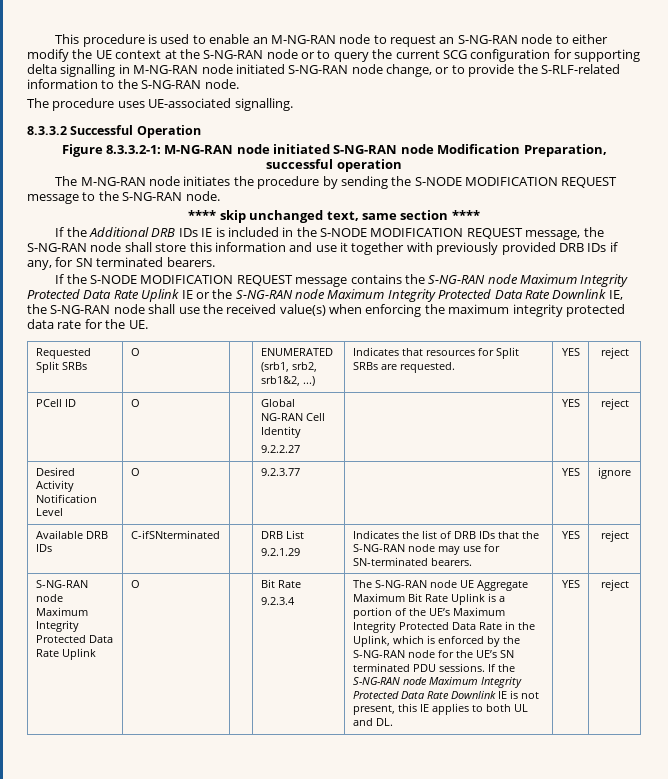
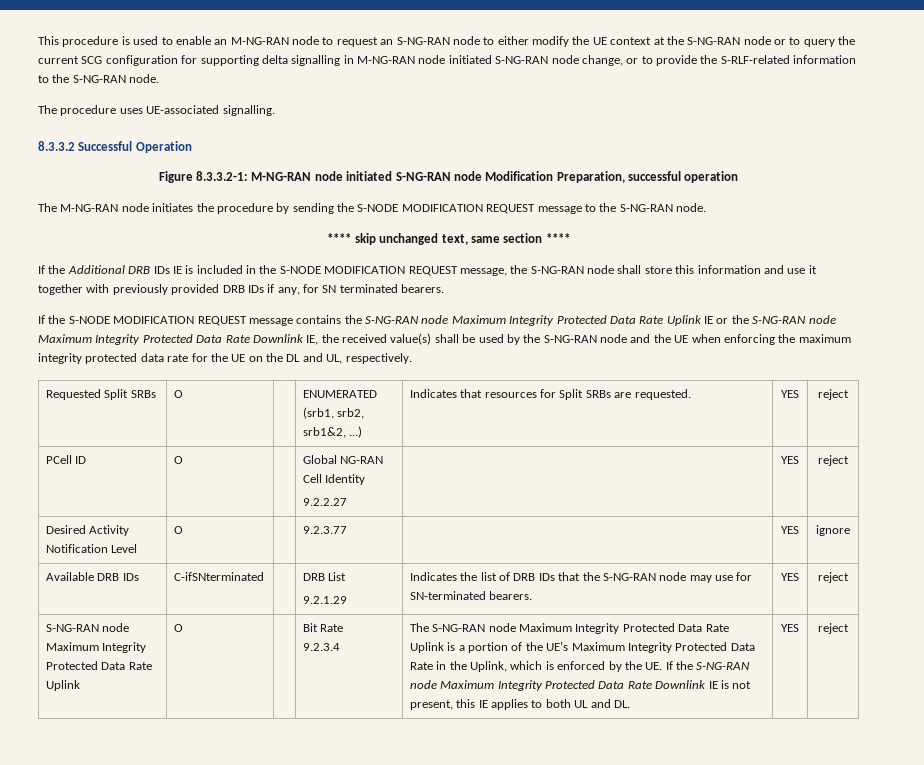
- If the S-NODE MODIFICATION REQUEST message contains the S-NG-RAN node Maximum Integrity Protected Data Rate Uplink IE or the S-NG-RAN node Maximum Integrity Protected Data Rate Downlink IE, the S-NG-RAN node shall use the received value(s) when enforcing the maximum integrity protected data rate for the UE.
+ If the S-NODE MODIFICATION REQUEST message contains the S-NG-RAN node Maximum Integrity Protected Data Rate Uplink IE or the S-NG-RAN node Maximum Integrity Protected Data Rate Downlink IE, the received value(s) shall be used by the S-NG-RAN node and the UE when enforcing the maximum integrity protected data rate for the UE on the DL and UL, respectively.
- The S-NG-RAN node UE Aggregate Maximum Bit Rate Uplink is a portion of the UE’s Maximum Integrity Protected Data Rate in the Uplink, which is enforced by the S-NG-RAN node for the UE’s SN terminated PDU sessions. If the S-NG-RAN node Maximum Integrity Protected Data Rate Downlink IE is not present, this IE applies to both UL and DL.
+ The S-NG-RAN node Maximum Integrity Protected Data Rate Uplink is a portion of the UE’s Maximum Integrity Protected Data Rate in the Uplink, which is enforced by the UE. If the S-NG-RAN node Maximum Integrity Protected Data Rate Downlink IE is not present, this IE applies to both UL and DL.

